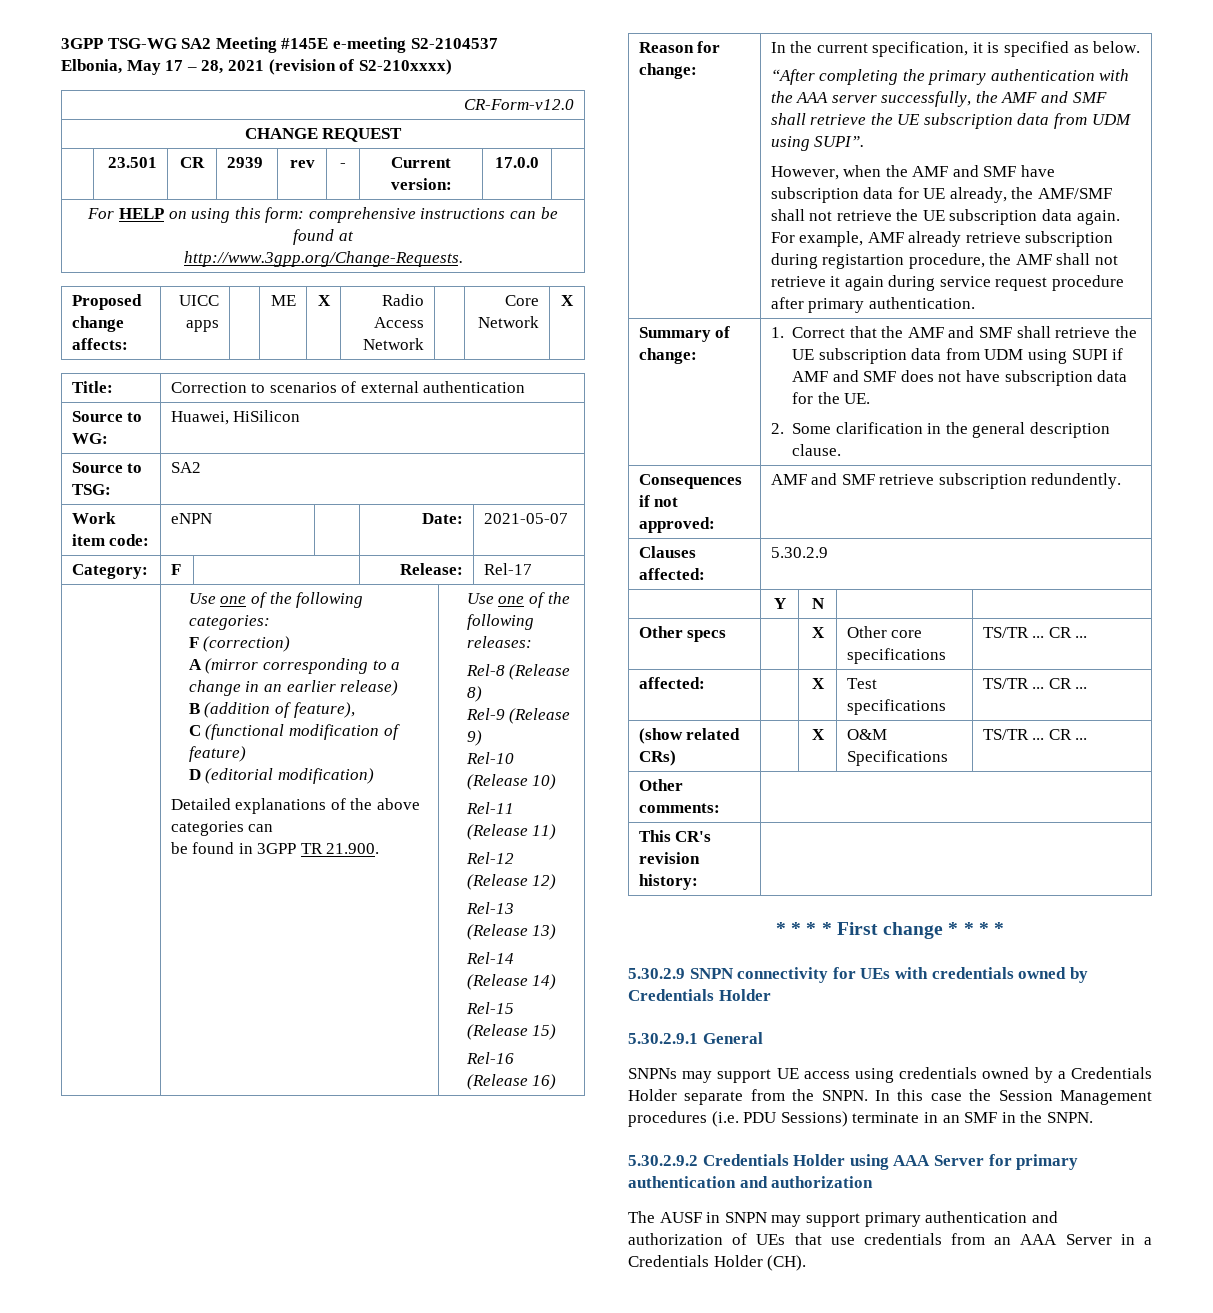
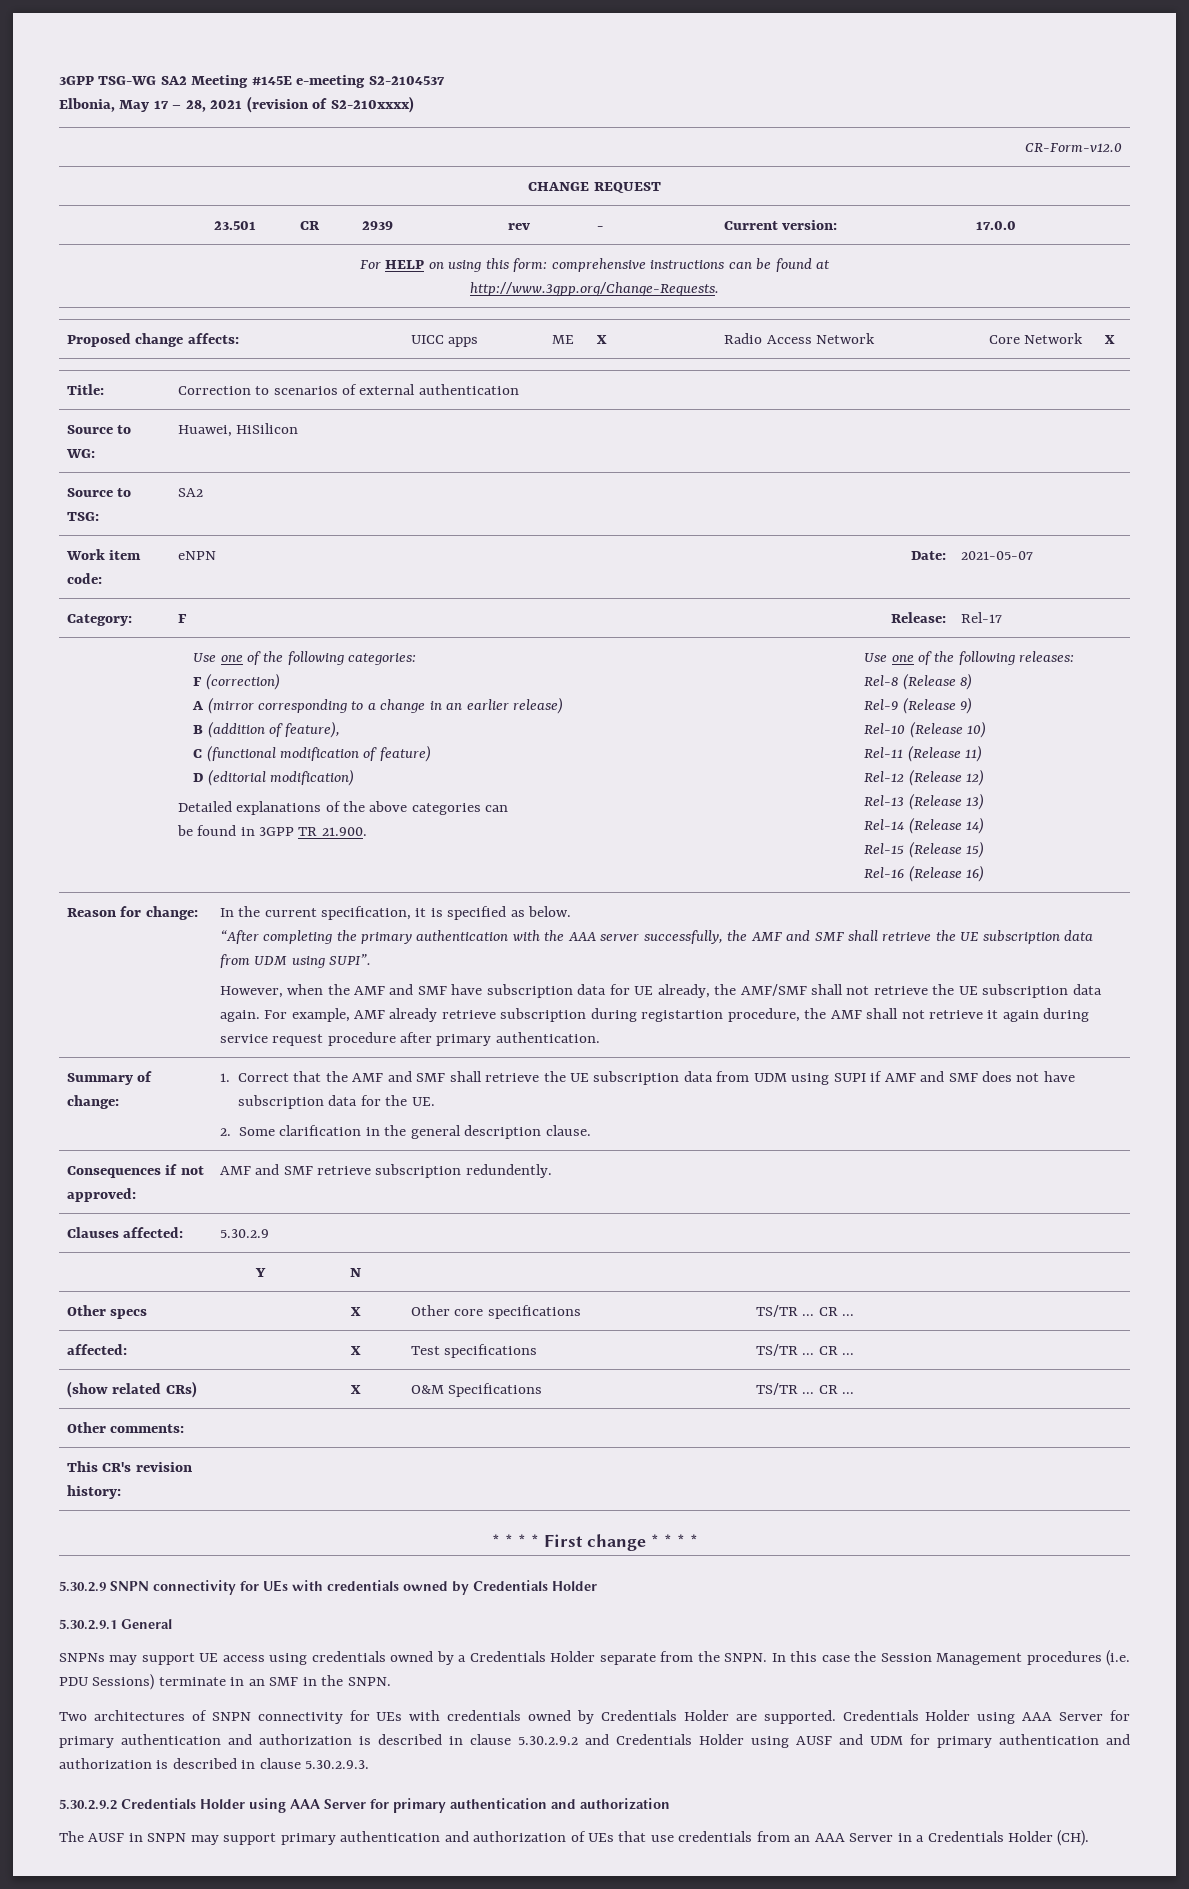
+ Two architectures of SNPN connectivity for UEs with credentials owned by Credentials Holder are supported. Credentials Holder using AAA Server for primary authentication and authorization is described in clause 5.30.2.9.2 and Credentials Holder using AUSF and UDM for primary authentication and authorization is described in clause 5.30.2.9.3.

